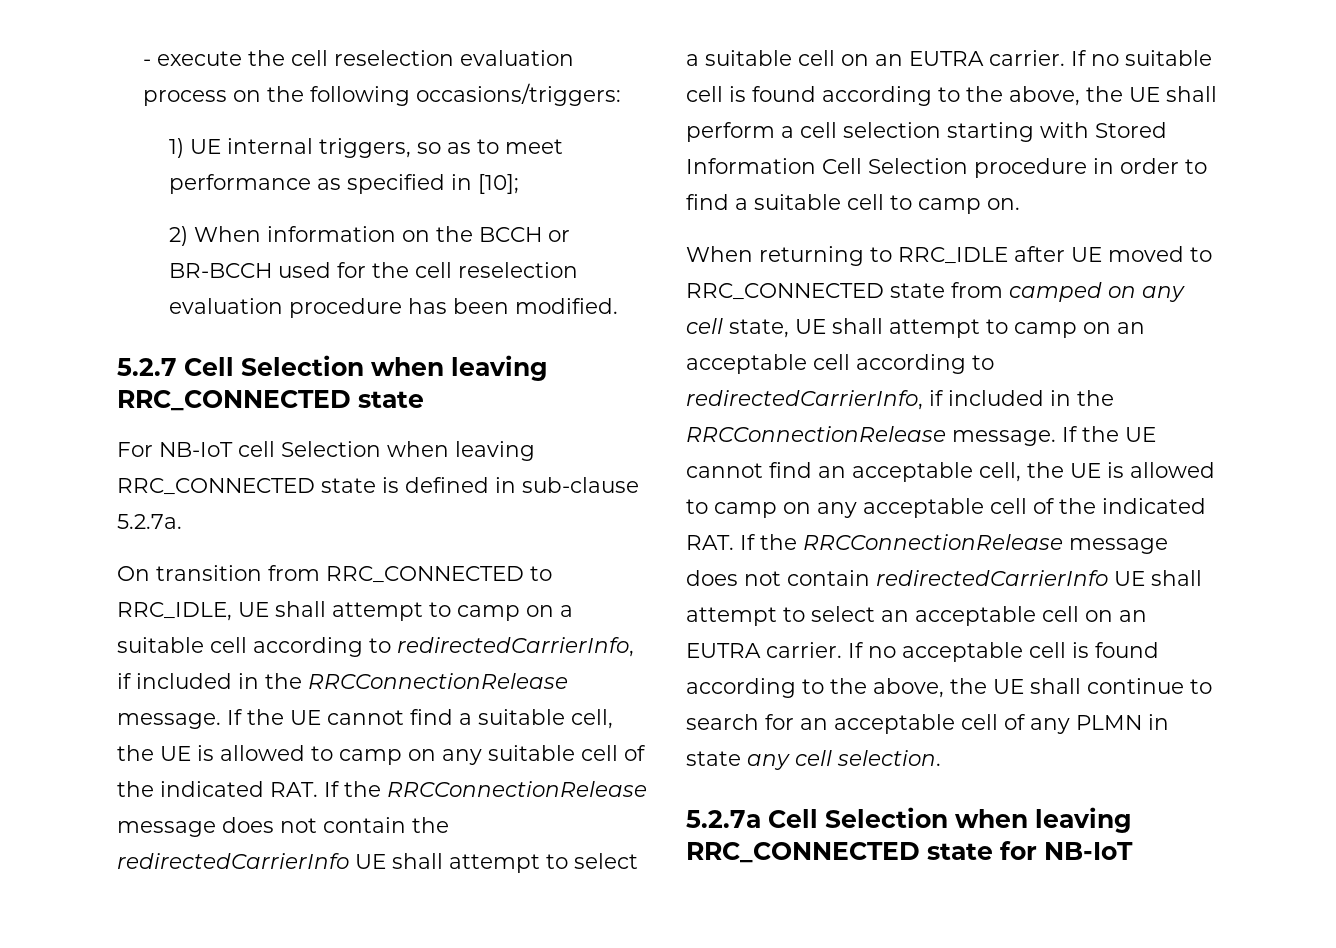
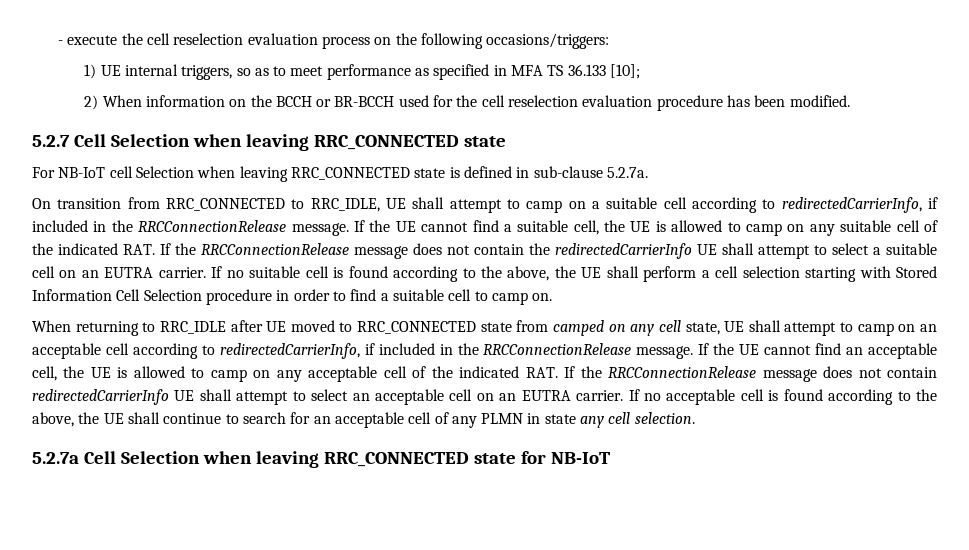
- 1) UE internal triggers, so as to meet performance as specified in [10];
+ 1) UE internal triggers, so as to meet performance as specified in MFA TS 36.133 [10];

